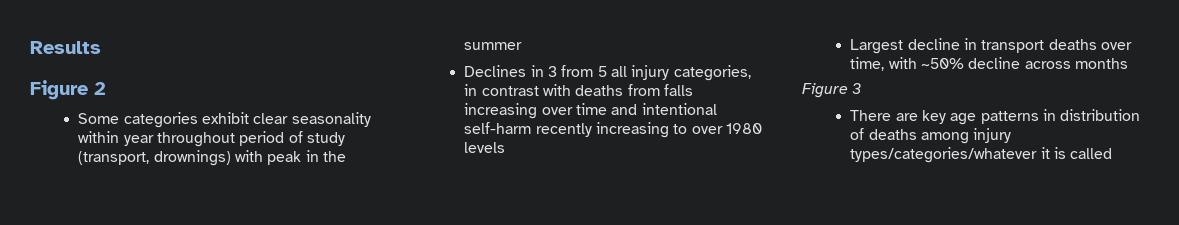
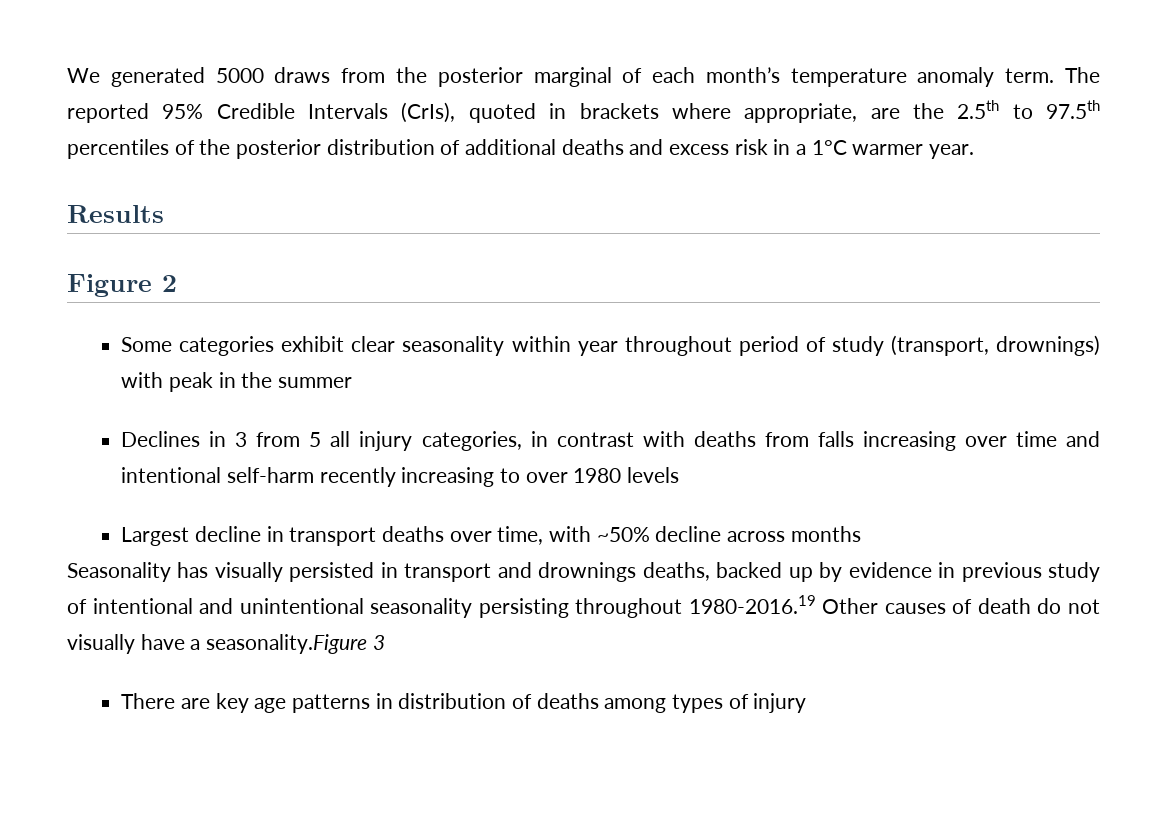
+ We generated 5000 draws from the posterior marginal of each month’s temperature anomaly term. The reported 95% Credible Intervals (CrIs), quoted in brackets where appropriate, are the 2.5th to 97.5th percentiles of the posterior distribution of additional deaths and excess risk in a 1°C warmer year.
- Figure 3
+ Seasonality has visually persisted in transport and drownings deaths, backed up by evidence in previous study of intentional and unintentional seasonality persisting throughout 1980-2016.19 Other causes of death do not visually have a seasonality.Figure 3
- There are key age patterns in distribution of deaths among injury types/categories/whatever it is called
+ There are key age patterns in distribution of deaths among types of injury

